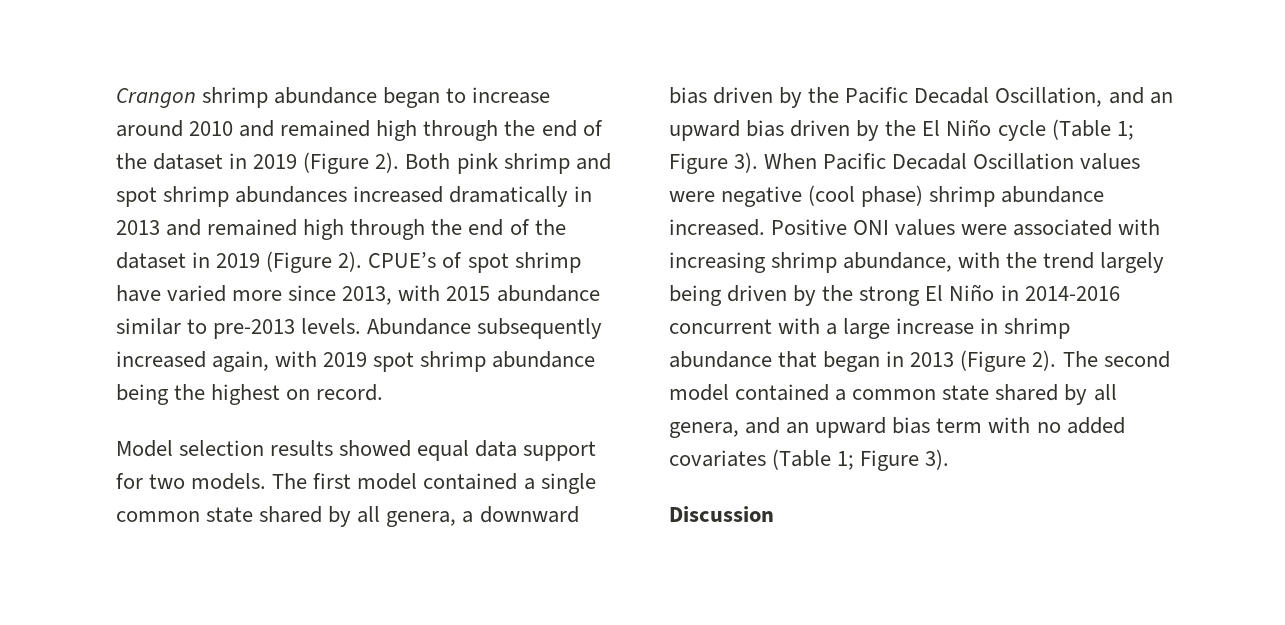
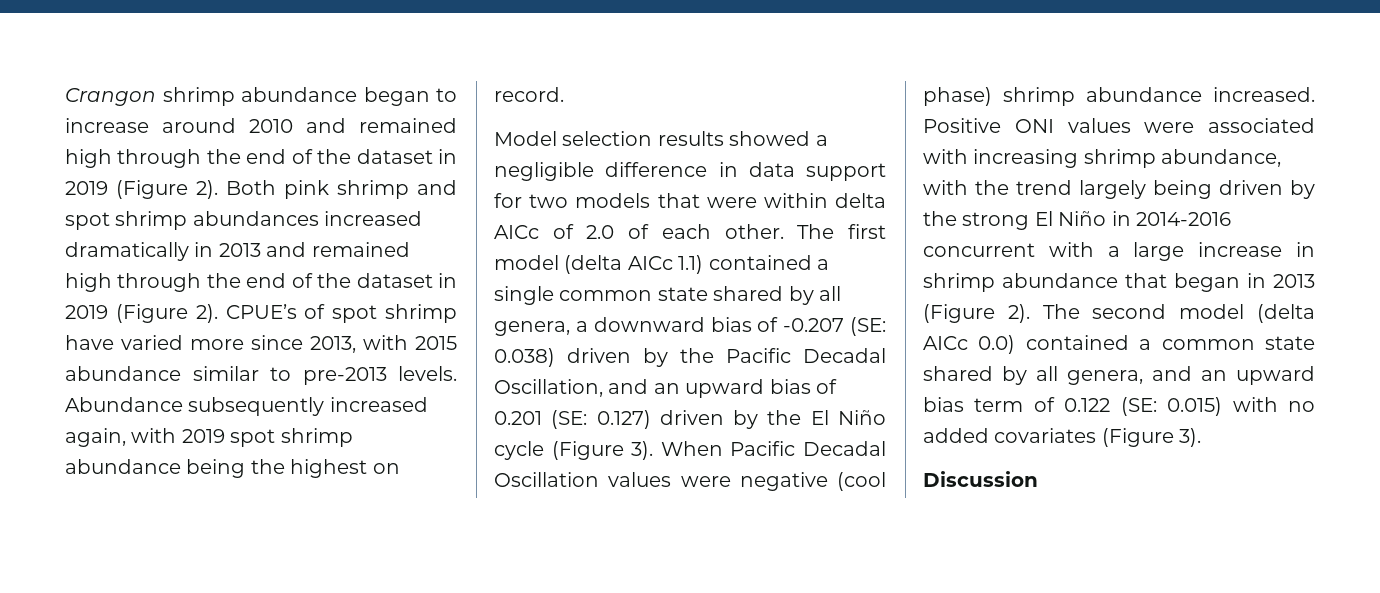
- Model selection results showed equal data support for two models. The first model contained a single common state shared by all genera, a downward bias driven by the Pacific Decadal Oscillation, and an upward bias driven by the El Niño cycle (Table 1; Figure 3).
+ Model selection results showed a negligible difference in data support for two models that were within delta AICc of 2.0 of each other. The first model (delta AICc 1.1) contained a single common state shared by all genera, a downward bias of -0.207 (SE: 0.038) driven by the Pacific Decadal Oscillation, and an upward bias of 0.201 (SE: 0.127) driven by the El Niño cycle (Figure 3).
- The second model contained a common state shared by all genera, and an upward bias term with no added covariates (Table 1; Figure 3).
+ The second model (delta AICc 0.0) contained a common state shared by all genera, and an upward bias term of 0.122 (SE: 0.015) with no added covariates (Figure 3).

